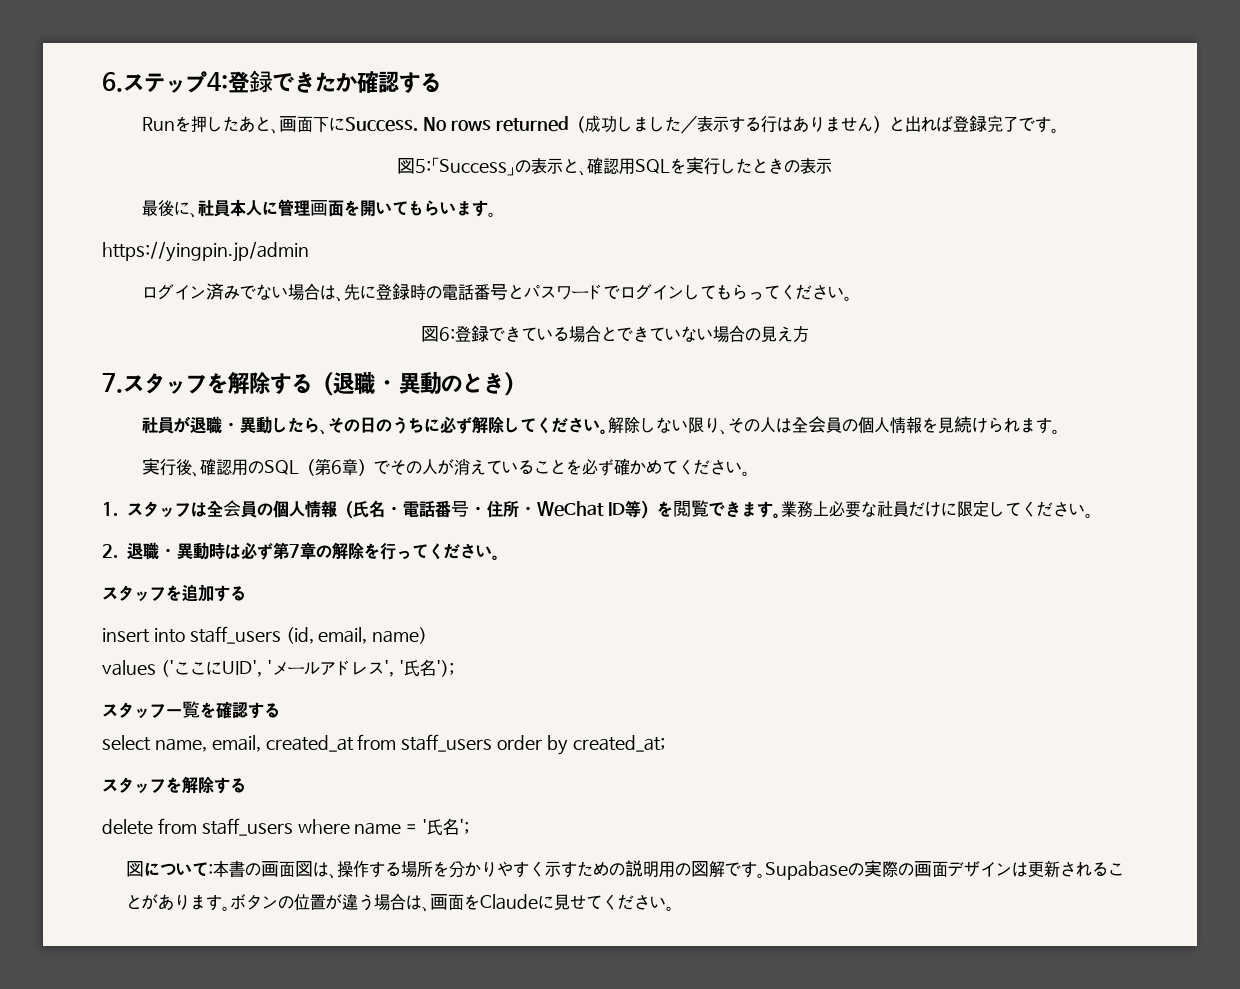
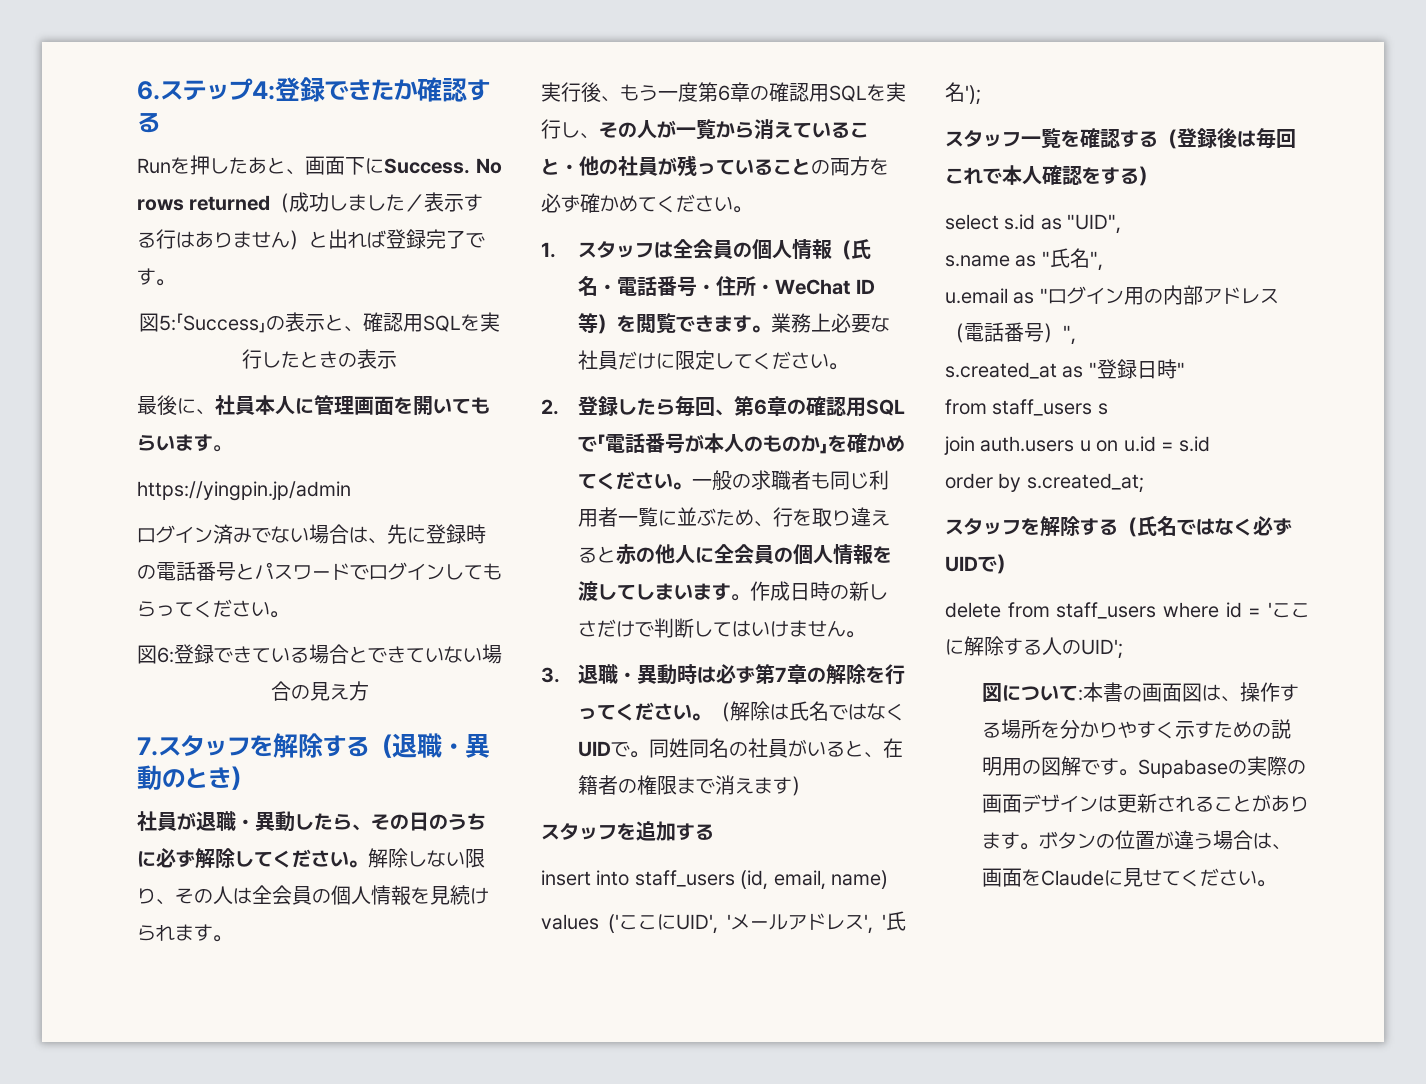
- 実行後、確認用のSQL（第6章）でその人が消えていることを必ず確かめてください。
+ 実行後、もう一度第6章の確認用SQLを実行し、その人が一覧から消えていること・他の社員が残っていることの両方を必ず確かめてください。
- 2.退職・異動時は必ず第7章の解除を行ってください。
+ 2.登録したら毎回、第6章の確認用SQLで「電話番号が本人のものか」を確かめてください。一般の求職者も同じ利用者一覧に並ぶため、行を取り違えると赤の他人に全会員の個人情報を渡してしまいます。作成日時の新しさだけで判断してはいけません。
+ 3.退職・異動時は必ず第7章の解除を行ってください。（解除は氏名ではなくUIDで。同姓同名の社員がいると、在籍者の権限まで消えます）
- スタッフ一覧を確認する
- select name, email, created_at from staff_users order by created_at;
- スタッフを解除する
+ スタッフ一覧を確認する（登録後は毎回これで本人確認をする）
+ select s.id as "UID",
+ s.name as "氏名",
+ u.email as "ログイン用の内部アドレス（電話番号）",
+ s.created_at as "登録日時"
+ from staff_users s
+ join auth.users u on u.id = s.id
+ order by s.created_at;
+ スタッフを解除する（氏名ではなく必ずUIDで）
- delete from staff_users where name = '氏名';
+ delete from staff_users where id = 'ここに解除する人のUID';

